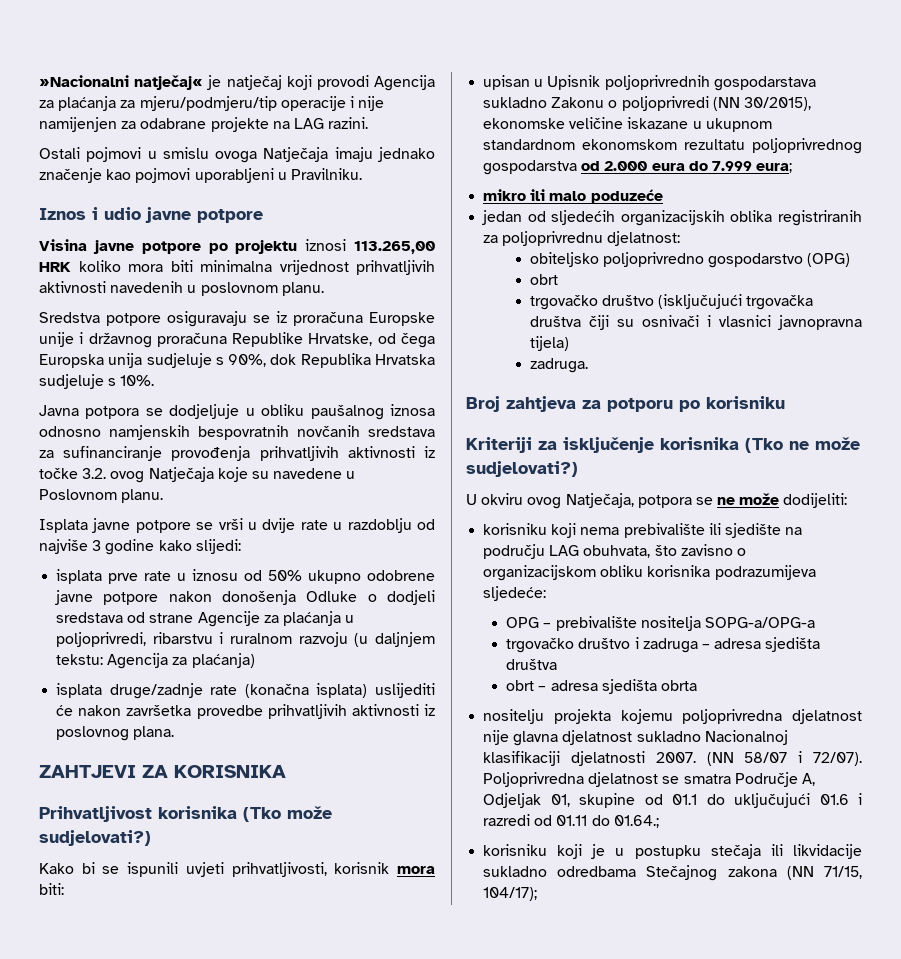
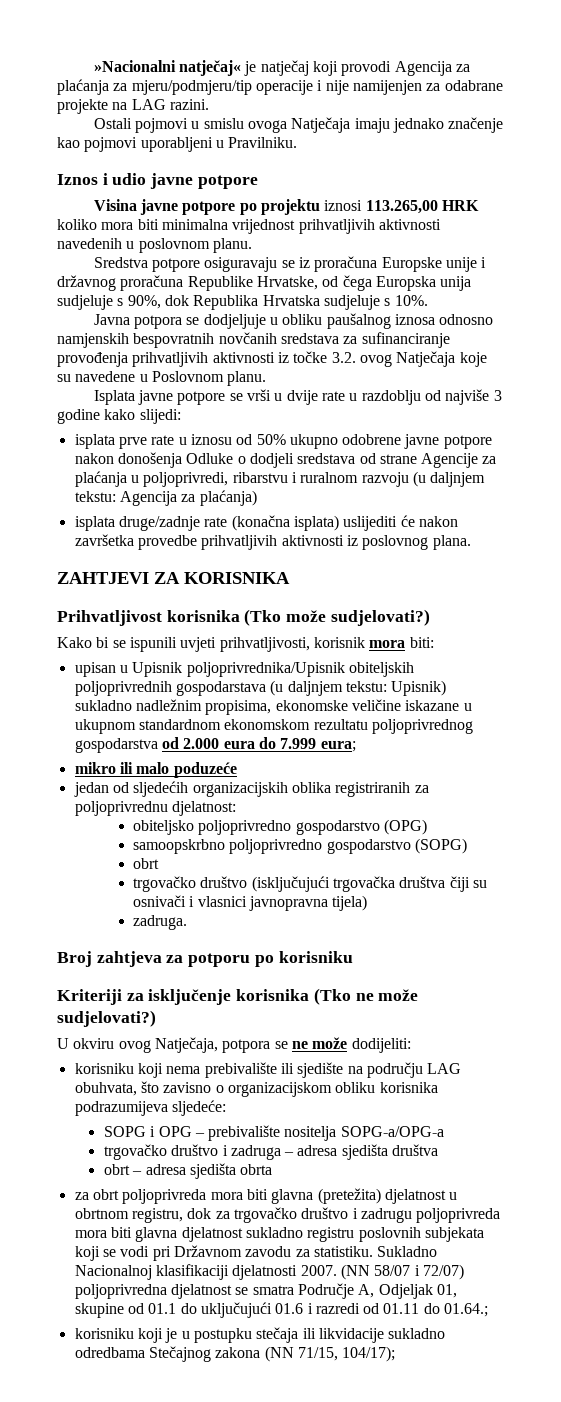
- upisan u Upisnik poljoprivrednih gospodarstava sukladno Zakonu o poljoprivredi (NN 30/2015), ekonomske veličine iskazane u ukupnom standardnom ekonomskom rezultatu poljoprivrednog gospodarstva od 2.000 eura do 7.999 eura;
+ upisan u Upisnik poljoprivrednika/Upisnik obiteljskih poljoprivrednih gospodarstava (u daljnjem tekstu: Upisnik) sukladno nadležnim propisima, ekonomske veličine iskazane u ukupnom standardnom ekonomskom rezultatu poljoprivrednog gospodarstva od 2.000 eura do 7.999 eura;
+ samoopskrbno poljoprivredno gospodarstvo (SOPG)
- OPG – prebivalište nositelja SOPG-a/OPG-a
+ SOPG i OPG – prebivalište nositelja SOPG-a/OPG-a
- nositelju projekta kojemu poljoprivredna djelatnost nije glavna djelatnost sukladno Nacionalnoj klasifikaciji djelatnosti 2007.
+ za obrt poljoprivreda mora biti glavna (pretežita) djelatnost u obrtnom registru, dok za trgovačko društvo i zadrugu poljoprivreda mora biti glavna djelatnost sukladno registru poslovnih subjekata koji se vodi pri Državnom zavodu za statistiku. Sukladno Nacionalnoj klasifikaciji djelatnosti 2007.
- (NN 58/07 i 72/07). Poljoprivredna djelatnost se smatra Područje A, Odjeljak 01, skupine od 01.1 do uključujući 01.6 i razredi od 01.11 do 01.64.;
+ (NN 58/07 i 72/07) poljoprivredna djelatnost se smatra Područje A, Odjeljak 01, skupine od 01.1 do uključujući 01.6 i razredi od 01.11 do 01.64.;

